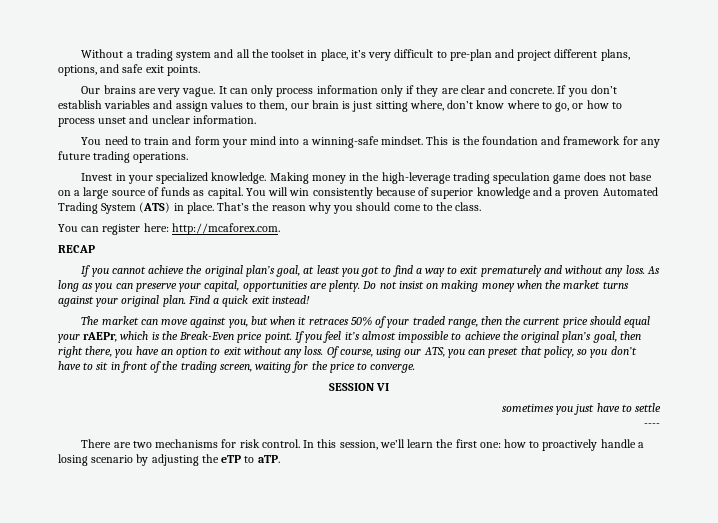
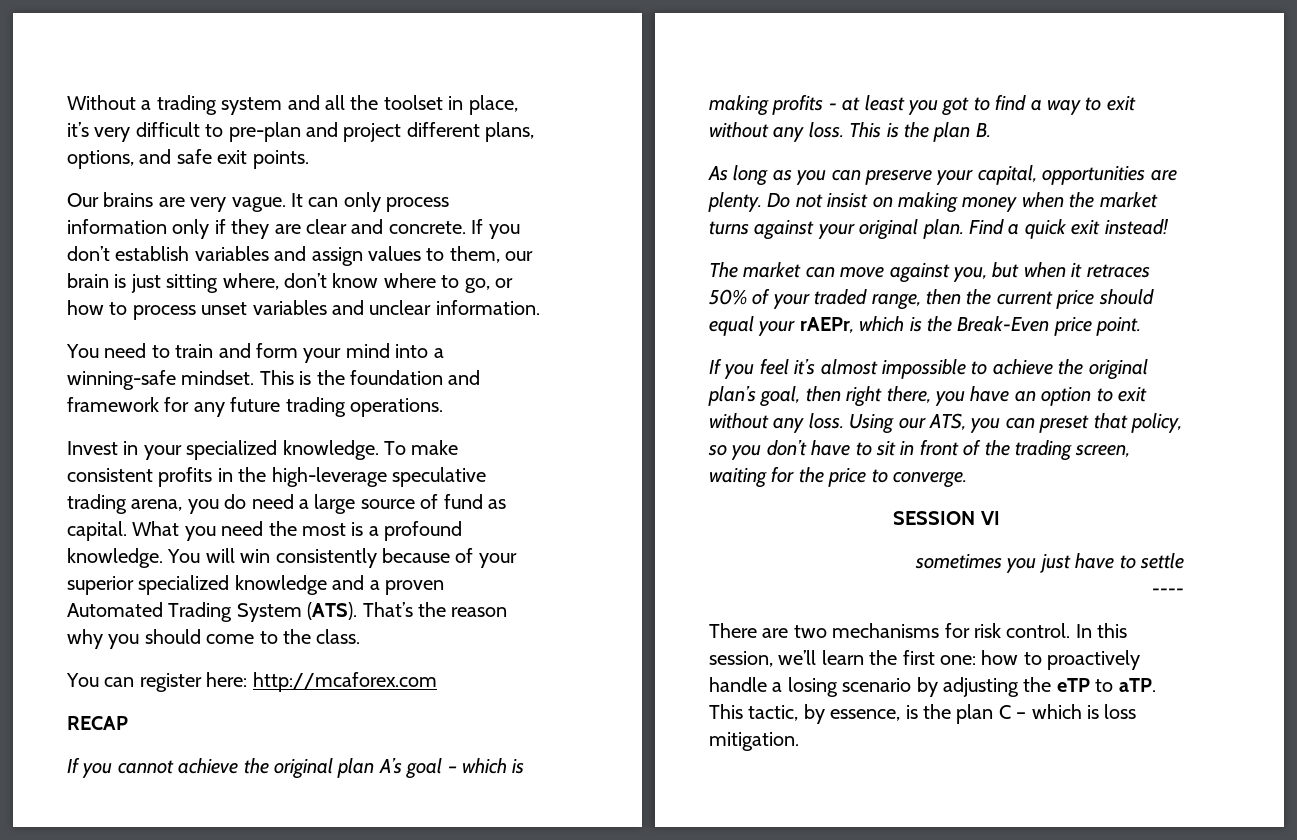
- If you don’t establish variables and assign values to them, our brain is just sitting where, don’t know where to go, or how to process unset and unclear information.
+ If you don’t establish variables and assign values to them, our brain is just sitting where, don’t know where to go, or how to process unset variables and unclear information.
- Making money in the high-leverage trading speculation game does not base on a large source of funds as capital.
+ To make consistent profits in the high-leverage speculative trading arena, you do need a large source of fund as capital.
+ What you need the most is a profound knowledge.
- You will win consistently because of superior knowledge and a proven Automated Trading System (ATS) in place.
+ You will win consistently because of your superior specialized knowledge and a proven Automated Trading System (ATS).
- You can register here: http://mcaforex.com.
+ You can register here: http://mcaforex.com
- If you cannot achieve the original plan’s goal, at least you got to find a way to exit prematurely and without any loss. As long as you can preserve your capital, opportunities are plenty.
+ If you cannot achieve the original plan A’s goal – which is making profits - at least you got to find a way to exit without any loss. This is the plan B.
+ As long as you can preserve your capital, opportunities are plenty.
- The market can move against you, but when it retraces 50% of your traded range, then the current price should equal your rAEPr, which is the Break-Even price point. If you feel it’s almost impossible to achieve the original plan’s goal, then right there, you have an option to exit without any loss.
+ The market can move against you, but when it retraces 50% of your traded range, then the current price should equal your rAEPr, which is the Break-Even price point.
+ If you feel it’s almost impossible to achieve the original plan’s goal, then right there, you have an option to exit without any loss.
- Of course, using our ATS, you can preset that policy, so you don’t have to sit in front of the trading screen, waiting for the price to converge.
+ Using our ATS, you can preset that policy, so you don’t have to sit in front of the trading screen, waiting for the price to converge.
+ This tactic, by essence, is the plan C – which is loss mitigation.

